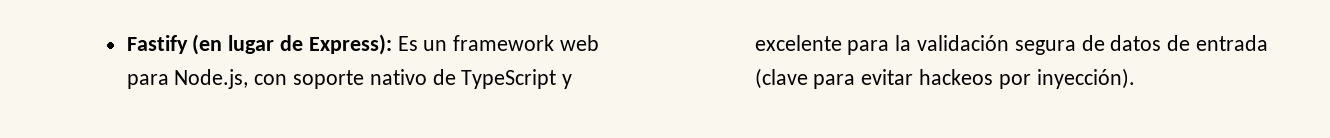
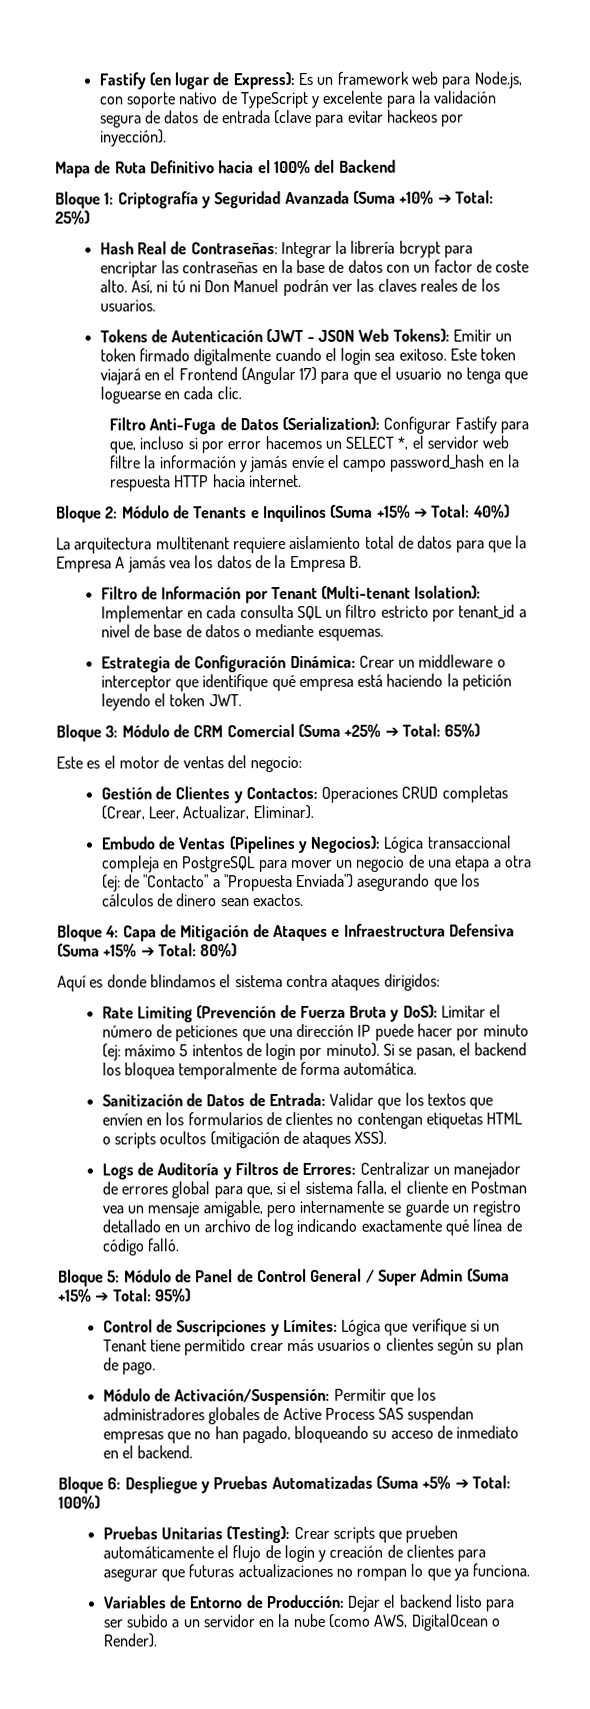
+ Mapa de Ruta Definitivo hacia el 100% del Backend
+ Bloque 1: Criptografía y Seguridad Avanzada (Suma +10% ➔ Total: 25%)
+ Hash Real de Contraseñas: Integrar la librería bcrypt para encriptar las contraseñas en la base de datos con un factor de coste alto. Así, ni tú ni Don Manuel podrán ver las claves reales de los usuarios.
+ Tokens de Autenticación (JWT - JSON Web Tokens): Emitir un token firmado digitalmente cuando el login sea exitoso. Este token viajará en el Frontend (Angular 17) para que el usuario no tenga que loguearse en cada clic.
+ Filtro Anti-Fuga de Datos (Serialization): Configurar Fastify para que, incluso si por error hacemos un SELECT *, el servidor web filtre la información y jamás envíe el campo password_hash en la respuesta HTTP hacia internet.
+ Bloque 2: Módulo de Tenants e Inquilinos (Suma +15% ➔ Total: 40%)
+ La arquitectura multitenant requiere aislamiento total de datos para que la Empresa A jamás vea los datos de la Empresa B.
+ Filtro de Información por Tenant (Multi-tenant Isolation): Implementar en cada consulta SQL un filtro estricto por tenant_id a nivel de base de datos o mediante esquemas.
+ Estrategia de Configuración Dinámica: Crear un middleware o interceptor que identifique qué empresa está haciendo la petición leyendo el token JWT.
+ Bloque 3: Módulo de CRM Comercial (Suma +25% ➔ Total: 65%)
+ Este es el motor de ventas del negocio:
+ Gestión de Clientes y Contactos: Operaciones CRUD completas (Crear, Leer, Actualizar, Eliminar).
+ Embudo de Ventas (Pipelines y Negocios): Lógica transaccional compleja en PostgreSQL para mover un negocio de una etapa a otra (ej: de "Contacto" a "Propuesta Enviada") asegurando que los cálculos de dinero sean exactos.
+ Bloque 4: Capa de Mitigación de Ataques e Infraestructura Defensiva (Suma +15% ➔ Total: 80%)
+ Aquí es donde blindamos el sistema contra ataques dirigidos:
+ Rate Limiting (Prevención de Fuerza Bruta y DoS): Limitar el número de peticiones que una dirección IP puede hacer por minuto (ej: máximo 5 intentos de login por minuto). Si se pasan, el backend los bloquea temporalmente de forma automática.
+ Sanitización de Datos de Entrada: Validar que los textos que envíen en los formularios de clientes no contengan etiquetas HTML o scripts ocultos (mitigación de ataques XSS).
+ Logs de Auditoría y Filtros de Errores: Centralizar un manejador de errores global para que, si el sistema falla, el cliente en Postman vea un mensaje amigable, pero internamente se guarde un registro detallado en un archivo de log indicando exactamente qué línea de código falló.
+ Bloque 5: Módulo de Panel de Control General / Super Admin (Suma +15% ➔ Total: 95%)
+ Control de Suscripciones y Límites: Lógica que verifique si un Tenant tiene permitido crear más usuarios o clientes según su plan de pago.
+ Módulo de Activación/Suspensión: Permitir que los administradores globales de Active Process SAS suspendan empresas que no han pagado, bloqueando su acceso de inmediato en el backend.
+ Bloque 6: Despliegue y Pruebas Automatizadas (Suma +5% ➔ Total: 100%)
+ Pruebas Unitarias (Testing): Crear scripts que prueben automáticamente el flujo de login y creación de clientes para asegurar que futuras actualizaciones no rompan lo que ya funciona.
+ Variables de Entorno de Producción: Dejar el backend listo para ser subido a un servidor en la nube (como AWS, DigitalOcean o Render).

